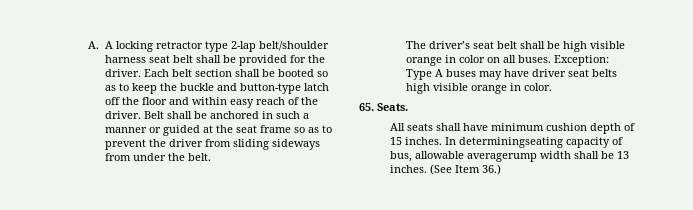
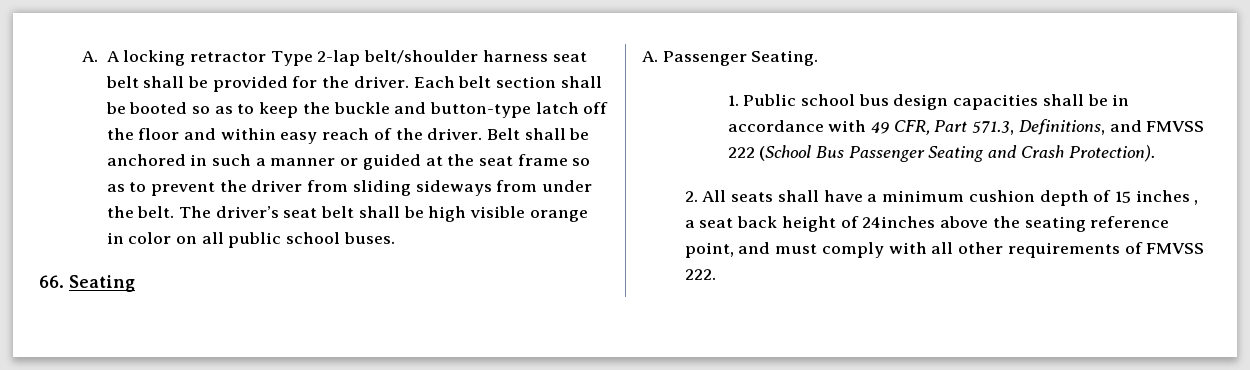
- A. A locking retractor type 2-lap belt/shoulder harness seat belt shall be provided for the driver.
+ A. A locking retractor Type 2-lap belt/shoulder harness seat belt shall be provided for the driver.
- Belt shall be anchored in such a manner or guided at the seat frame so as to prevent the driver from sliding sideways from under the belt.
- The driver’s seat belt shall be high visible orange in color on all buses. Exception: Type A buses may have driver seat belts high visible orange in color.
- 65. Seats.
- All seats shall have minimum cushion depth of 15 inches. In determiningseating capacity of bus, allowable averagerump width shall be 13 inches. (See Item 36.)
+ Belt shall be anchored in such a manner or guided at the seat frame so as to prevent the driver from sliding sideways from under the belt. The driver’s seat belt shall be high visible orange in color on all public school buses.
+ 66. Seating
+ A. Passenger Seating.
+ 1. Public school bus design capacities shall be in accordance with 49 CFR, Part 571.3, Definitions, and FMVSS 222 (School Bus Passenger Seating and Crash Protection).
+ 2. All seats shall have a minimum cushion depth of 15 inches , a seat back height of 24inches above the seating reference point, and must comply with all other requirements of FMVSS 222.

